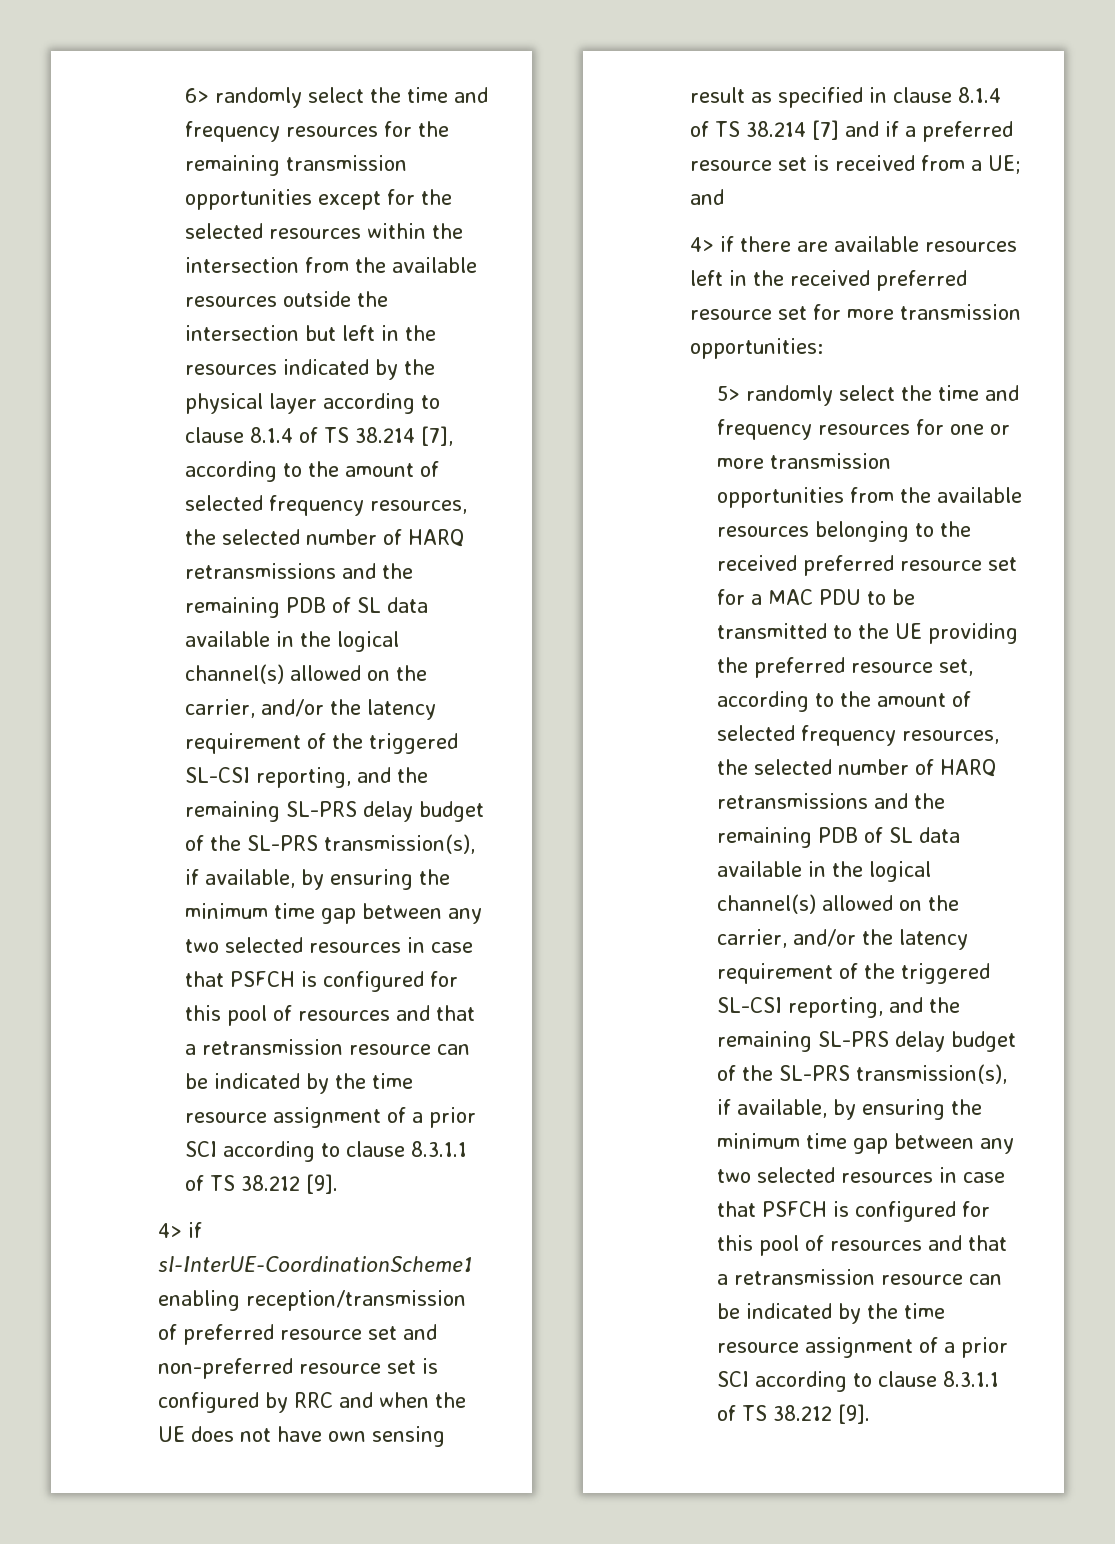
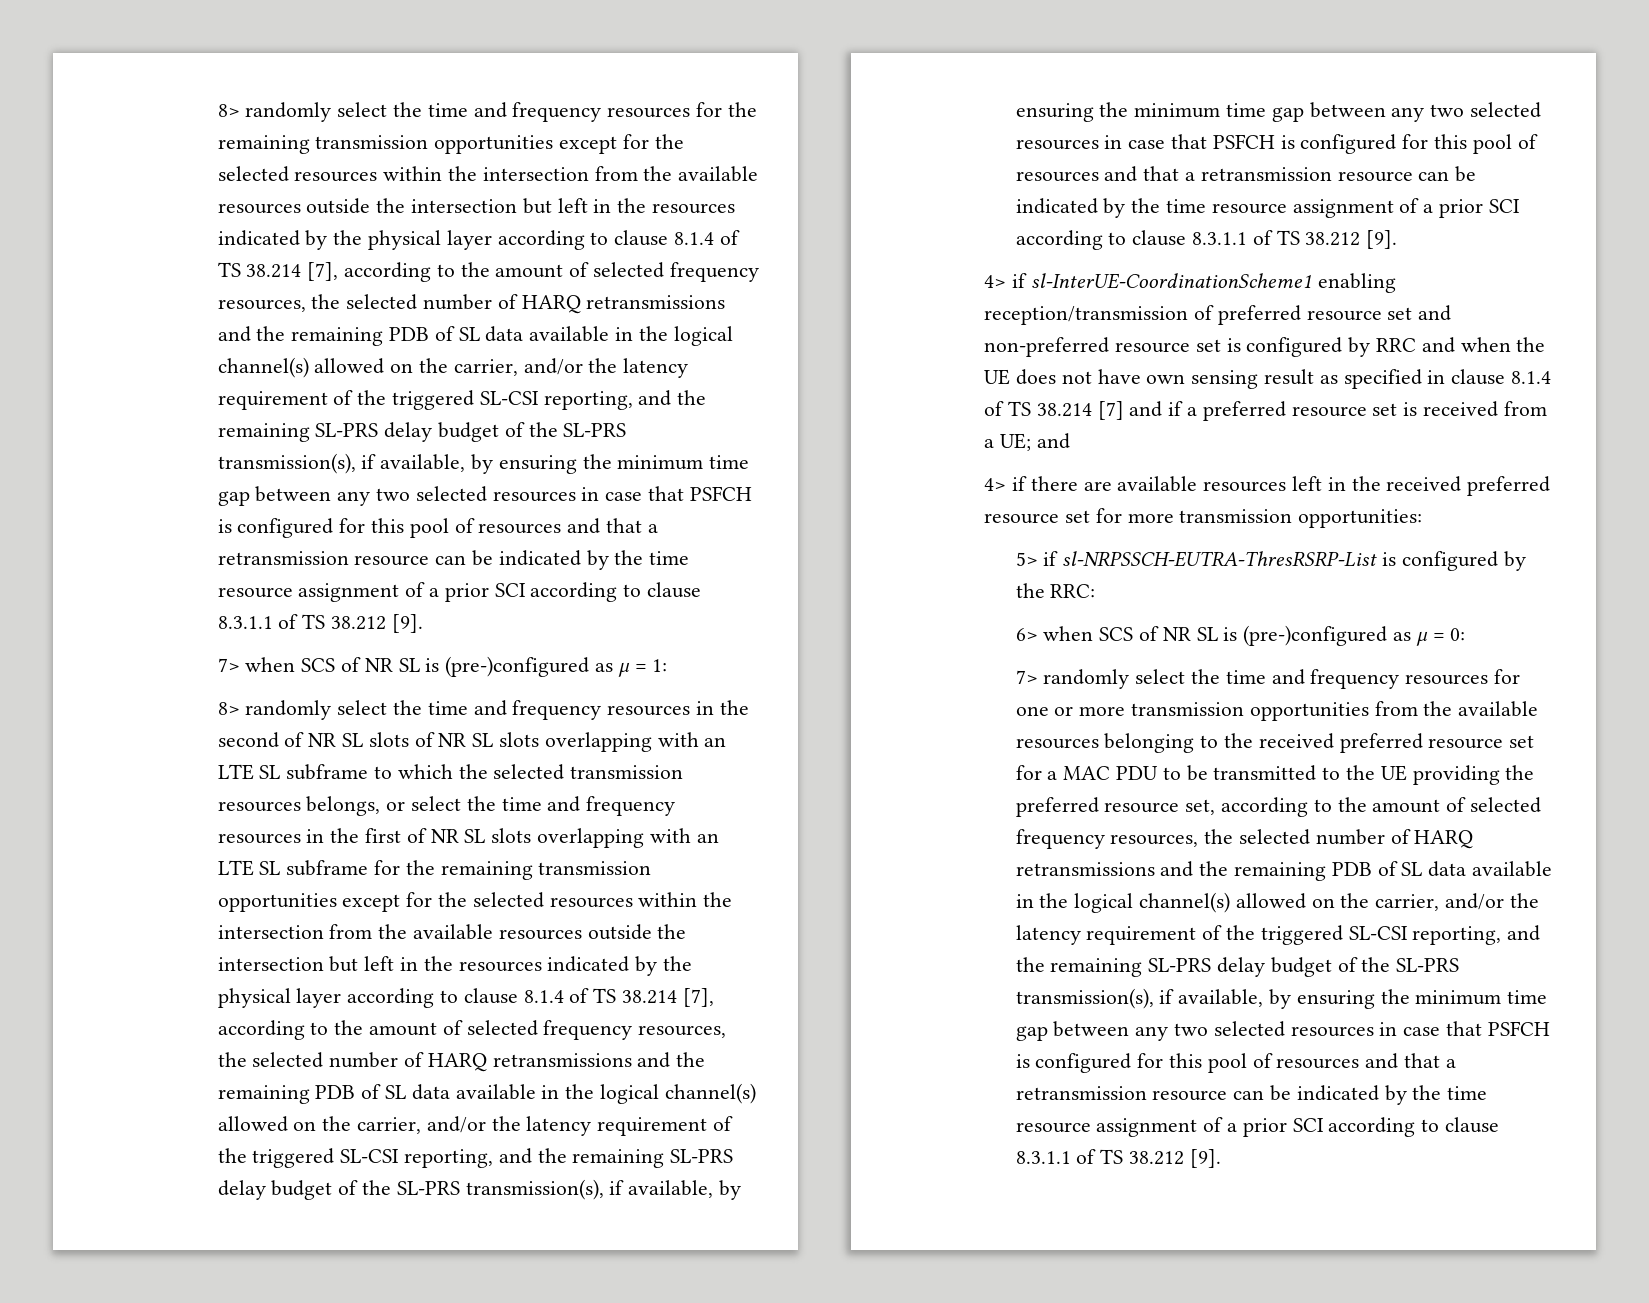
- 6> randomly select the time and frequency resources for the remaining transmission opportunities except for the selected resources within the intersection from the available resources outside the intersection but left in the resources indicated by the physical layer according to clause 8.1.4 of TS 38.214 [7], according to the amount of selected frequency resources, the selected number of HARQ retransmissions and the remaining PDB of SL data available in the logical channel(s) allowed on the carrier, and/or the latency requirement of the triggered SL-CSI reporting, and the remaining SL-PRS delay budget of the SL-PRS transmission(s), if available, by ensuring the minimum time gap between any two selected resources in case that PSFCH is configured for this pool of resources and that a retransmission resource can be indicated by the time resource assignment of a prior SCI according to clause 8.3.1.1 of TS 38.212 [9].
+ 8> randomly select the time and frequency resources for the remaining transmission opportunities except for the selected resources within the intersection from the available resources outside the intersection but left in the resources indicated by the physical layer according to clause 8.1.4 of TS 38.214 [7], according to the amount of selected frequency resources, the selected number of HARQ retransmissions and the remaining PDB of SL data available in the logical channel(s) allowed on the carrier, and/or the latency requirement of the triggered SL-CSI reporting, and the remaining SL-PRS delay budget of the SL-PRS transmission(s), if available, by ensuring the minimum time gap between any two selected resources in case that PSFCH is configured for this pool of resources and that a retransmission resource can be indicated by the time resource assignment of a prior SCI according to clause 8.3.1.1 of TS 38.212 [9].
+ 7> when SCS of NR SL is (pre-)configured as μ = 1:
+ 8> randomly select the time and frequency resources in the second of NR SL slots of NR SL slots overlapping with an LTE SL subframe to which the selected transmission resources belongs, or select the time and frequency resources in the first of NR SL slots overlapping with an LTE SL subframe for the remaining transmission opportunities except for the selected resources within the intersection from the available resources outside the intersection but left in the resources indicated by the physical layer according to clause 8.1.4 of TS 38.214 [7], according to the amount of selected frequency resources, the selected number of HARQ retransmissions and the remaining PDB of SL data available in the logical channel(s) allowed on the carrier, and/or the latency requirement of the triggered SL-CSI reporting, and the remaining SL-PRS delay budget of the SL-PRS transmission(s), if available, by ensuring the minimum time gap between any two selected resources in case that PSFCH is configured for this pool of resources and that a retransmission resource can be indicated by the time resource assignment of a prior SCI according to clause 8.3.1.1 of TS 38.212 [9].
- 5> randomly select the time and frequency resources for one or more transmission opportunities from the available resources belonging to the received preferred resource set for a MAC PDU to be transmitted to the UE providing the preferred resource set, according to the amount of selected frequency resources, the selected number of HARQ retransmissions and the remaining PDB of SL data available in the logical channel(s) allowed on the carrier, and/or the latency requirement of the triggered SL-CSI reporting, and the remaining SL-PRS delay budget of the SL-PRS transmission(s), if available, by ensuring the minimum time gap between any two selected resources in case that PSFCH is configured for this pool of resources and that a retransmission resource can be indicated by the time resource assignment of a prior SCI according to clause 8.3.1.1 of TS 38.212 [9].
+ 5> if sl-NRPSSCH-EUTRA-ThresRSRP-List is configured by the RRC:
+ 6> when SCS of NR SL is (pre-)configured as μ = 0:
+ 7> randomly select the time and frequency resources for one or more transmission opportunities from the available resources belonging to the received preferred resource set for a MAC PDU to be transmitted to the UE providing the preferred resource set, according to the amount of selected frequency resources, the selected number of HARQ retransmissions and the remaining PDB of SL data available in the logical channel(s) allowed on the carrier, and/or the latency requirement of the triggered SL-CSI reporting, and the remaining SL-PRS delay budget of the SL-PRS transmission(s), if available, by ensuring the minimum time gap between any two selected resources in case that PSFCH is configured for this pool of resources and that a retransmission resource can be indicated by the time resource assignment of a prior SCI according to clause 8.3.1.1 of TS 38.212 [9].

